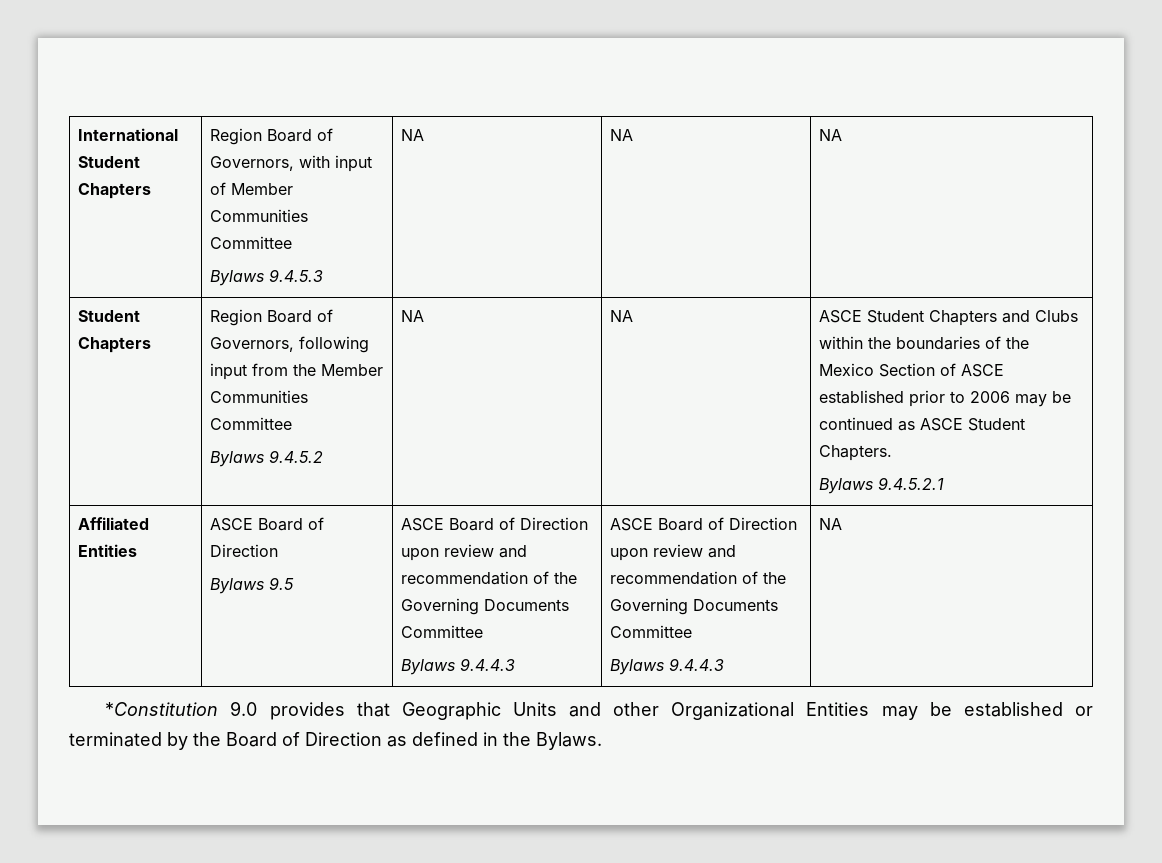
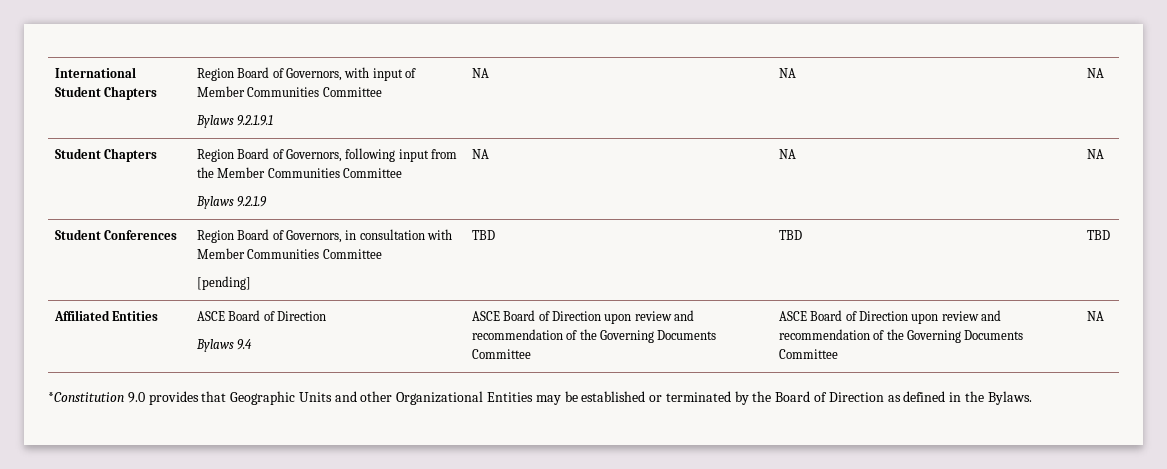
  International Student Chapters | Region Board of Governors, with input of Member Communities Committee
- Bylaws 9.4.5.3 | NA | NA | NA
+ Bylaws 9.2.1.9.1 | NA | NA | NA
- Bylaws 9.4.5.2 | NA | NA | ASCE Student Chapters and Clubs within the boundaries of the Mexico Section of ASCE established prior to 2006 may be continued as ASCE Student Chapters.
- Bylaws 9.4.5.2.1
+ Bylaws 9.2.1.9 | NA | NA | NA
+ Student Conferences | Region Board of Governors, in consultation with Member Communities Committee
+ [pending] | TBD | TBD | TBD
  Affiliated Entities | ASCE Board of Direction
- Bylaws 9.5 | ASCE Board of Direction upon review and recommendation of the Governing Documents Committee
- Bylaws 9.4.4.3 | ASCE Board of Direction upon review and recommendation of the Governing Documents Committee
- Bylaws 9.4.4.3 | NA
+ Bylaws 9.4 | ASCE Board of Direction upon review and recommendation of the Governing Documents Committee | ASCE Board of Direction upon review and recommendation of the Governing Documents Committee | NA

